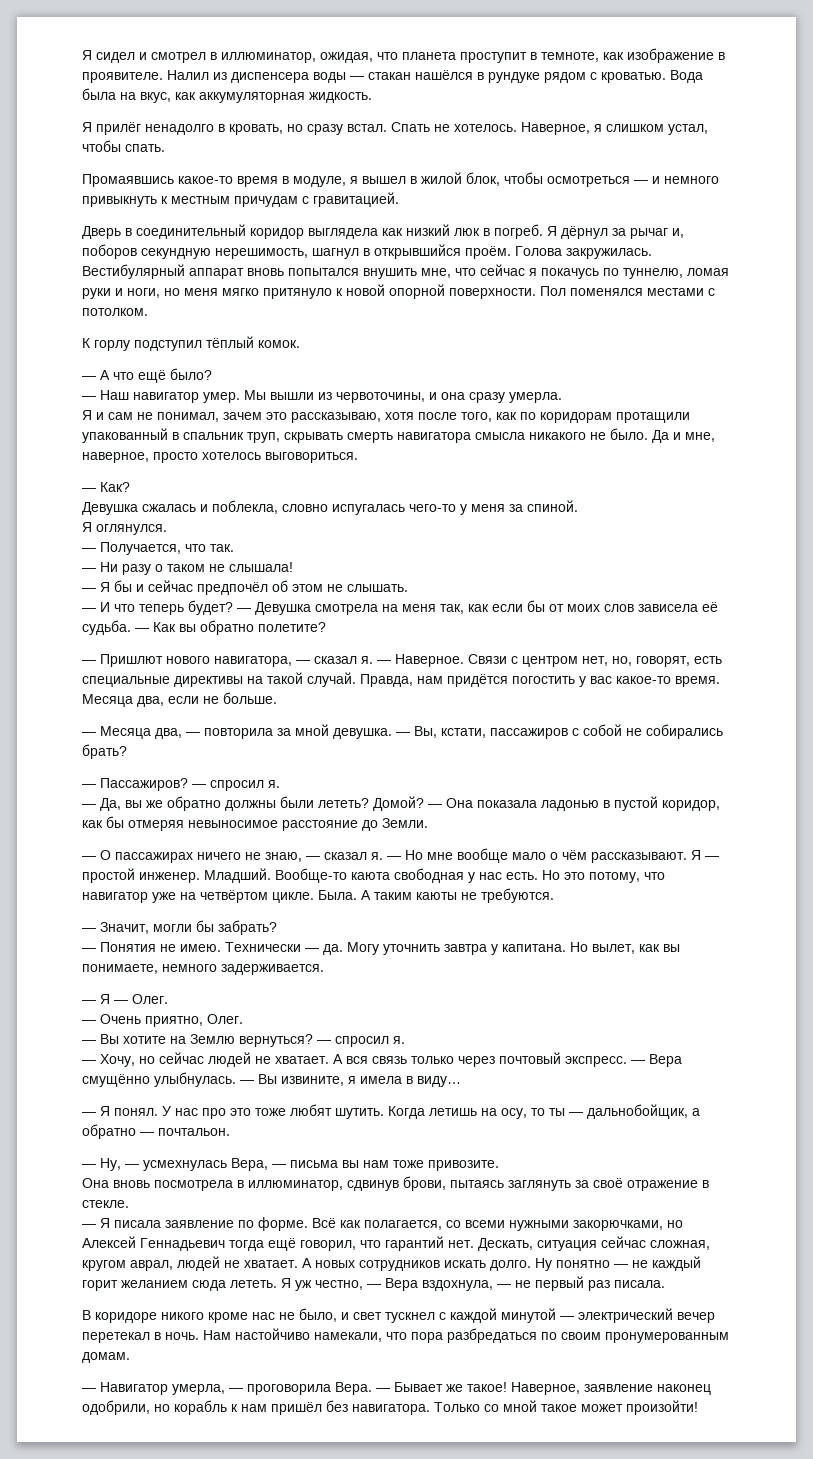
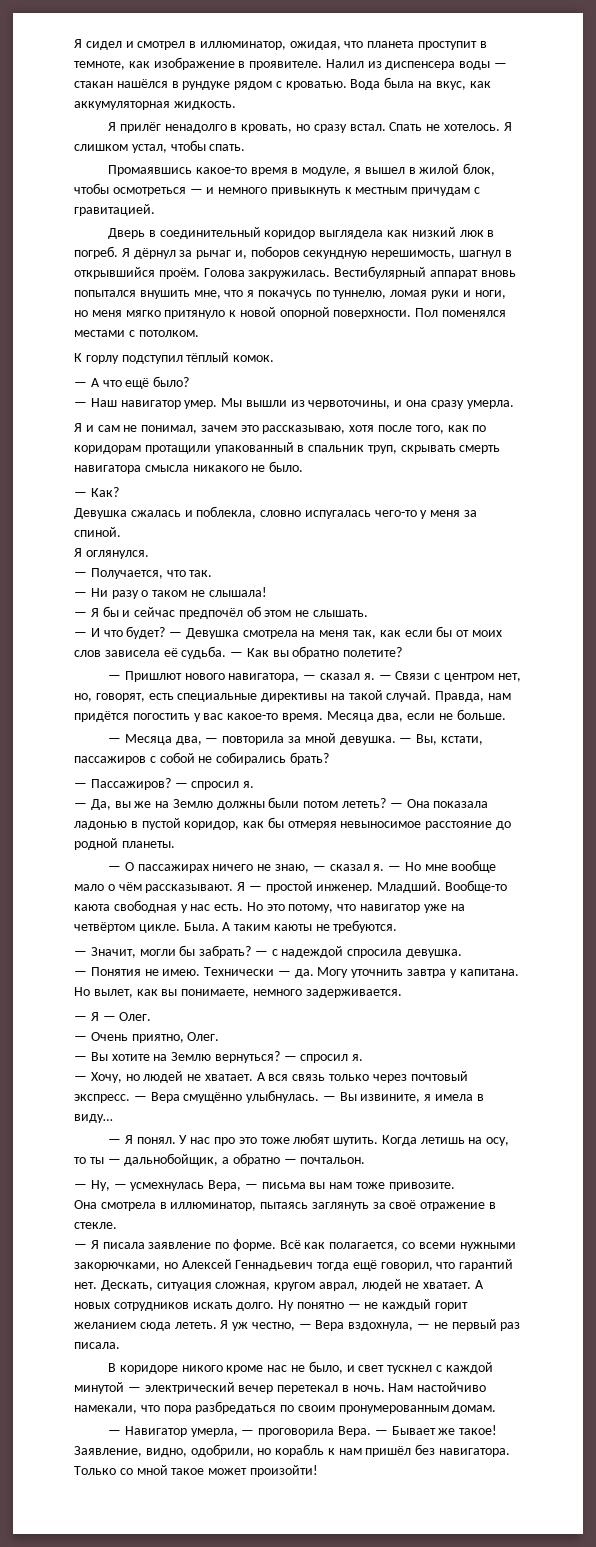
- Наверное, я слишком устал, чтобы спать.
+ Я слишком устал, чтобы спать.
- Вестибулярный аппарат вновь попытался внушить мне, что сейчас я покачусь по туннелю, ломая руки и ноги, но меня мягко притянуло к новой опорной поверхности.
+ Вестибулярный аппарат вновь попытался внушить мне, что я покачусь по туннелю, ломая руки и ноги, но меня мягко притянуло к новой опорной поверхности.
- Да и мне, наверное, просто хотелось выговориться.
- — И что теперь будет?
+ — И что будет?
- — Наверное. Связи с центром нет, но, говорят, есть специальные директивы на такой случай.
+ — Связи с центром нет, но, говорят, есть специальные директивы на такой случай.
- — Да, вы же обратно должны были лететь? Домой?
+ — Да, вы же на Землю должны были потом лететь?
- — Она показала ладонью в пустой коридор, как бы отмеряя невыносимое расстояние до Земли.
+ — Она показала ладонью в пустой коридор, как бы отмеряя невыносимое расстояние до родной планеты.
+ — с надеждой спросила девушка.
- — Хочу, но сейчас людей не хватает.
+ — Хочу, но людей не хватает.
- Она вновь посмотрела в иллюминатор, сдвинув брови, пытаясь заглянуть за своё отражение в стекле.
+ Она смотрела в иллюминатор, пытаясь заглянуть за своё отражение в стекле.
- Дескать, ситуация сейчас сложная, кругом аврал, людей не хватает.
+ Дескать, ситуация сложная, кругом аврал, людей не хватает.
- Наверное, заявление наконец одобрили, но корабль к нам пришёл без навигатора.
+ Заявление, видно, одобрили, но корабль к нам пришёл без навигатора.

